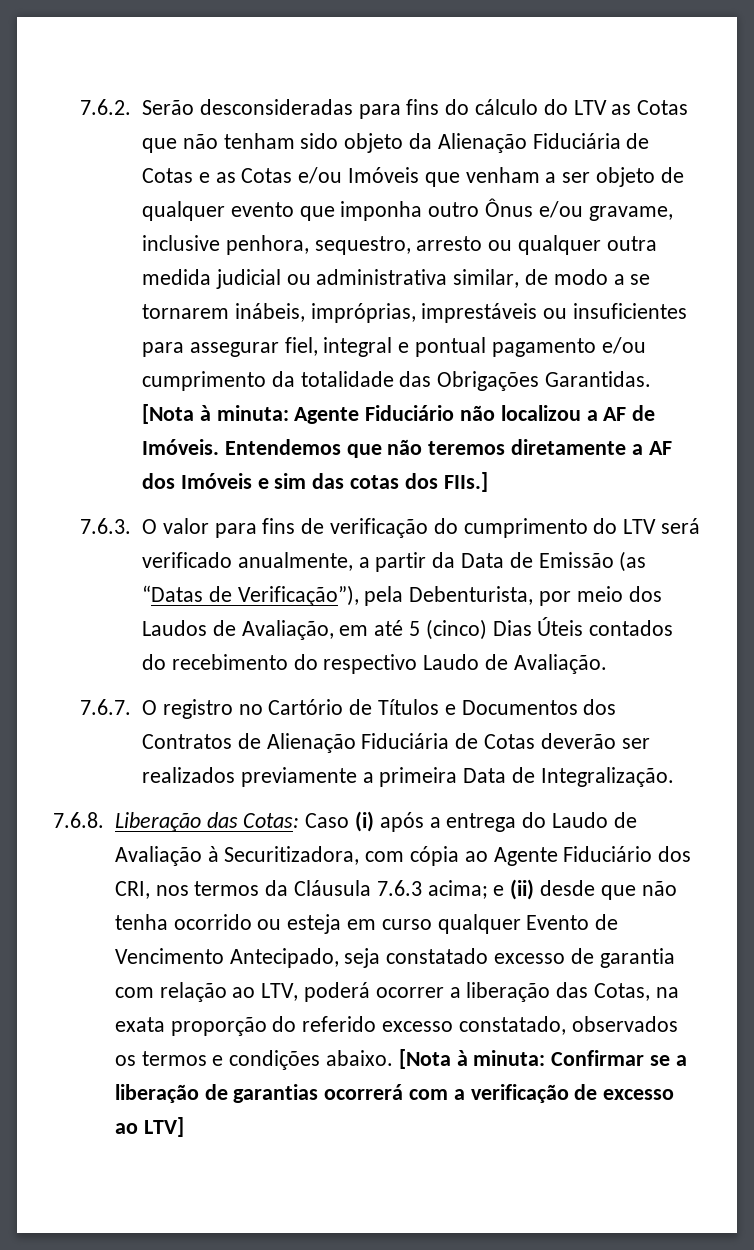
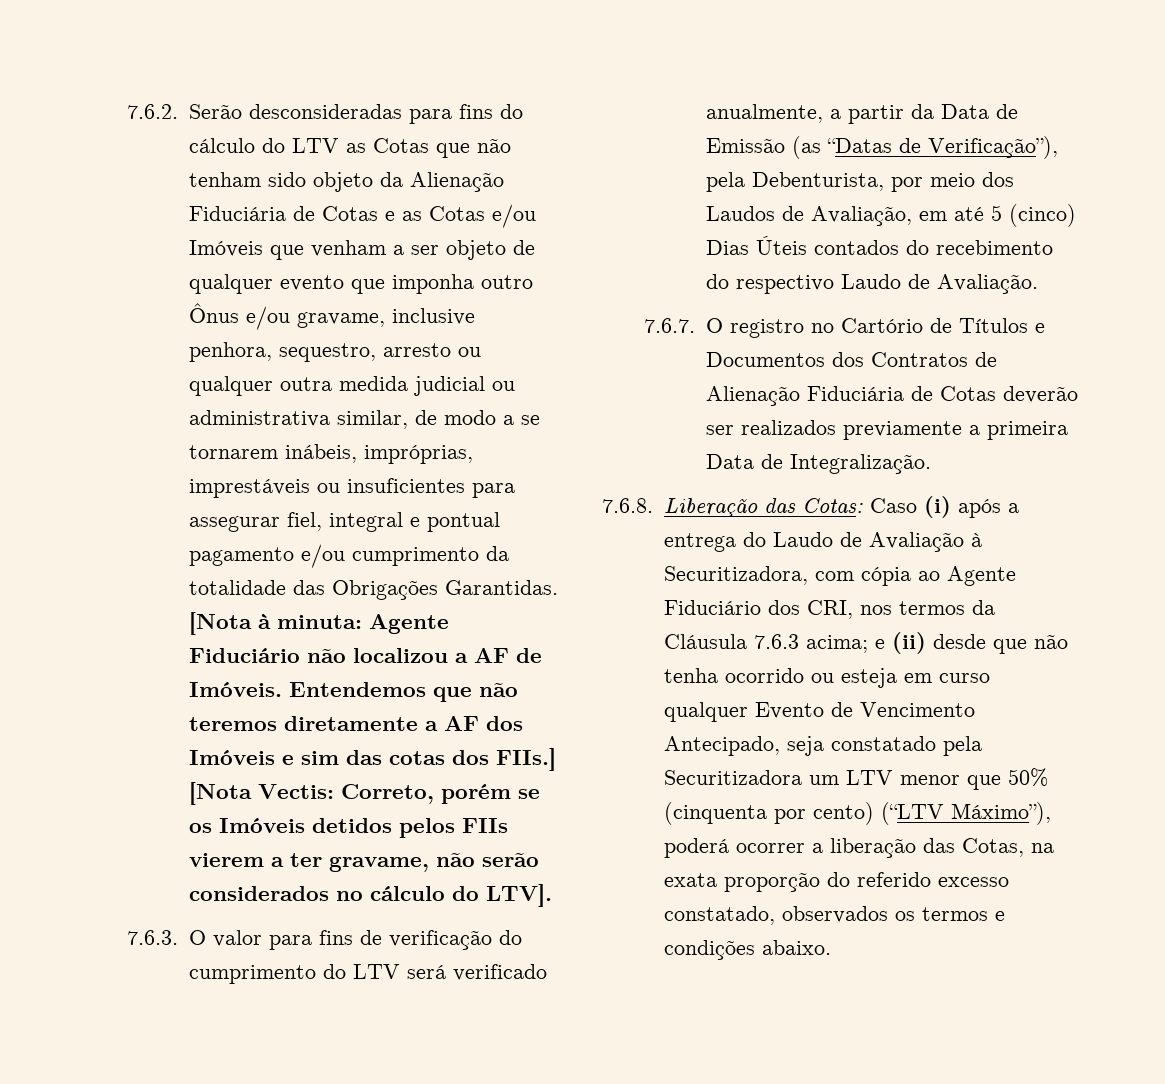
+ [Nota Vectis: Correto, porém se os Imóveis detidos pelos FIIs vierem a ter gravame, não serão considerados no cálculo do LTV].
- e (ii) desde que não tenha ocorrido ou esteja em curso qualquer Evento de Vencimento Antecipado, seja constatado excesso de garantia com relação ao LTV, poderá ocorrer a liberação das Cotas, na exata proporção do referido excesso constatado, observados os termos e condições abaixo. [Nota à minuta: Confirmar se a liberação de garantias ocorrerá com a verificação de excesso ao LTV]
+ e (ii) desde que não tenha ocorrido ou esteja em curso qualquer Evento de Vencimento Antecipado, seja constatado pela Securitizadora um LTV menor que 50% (cinquenta por cento) (“LTV Máximo”), poderá ocorrer a liberação das Cotas, na exata proporção do referido excesso constatado, observados os termos e condições abaixo.

